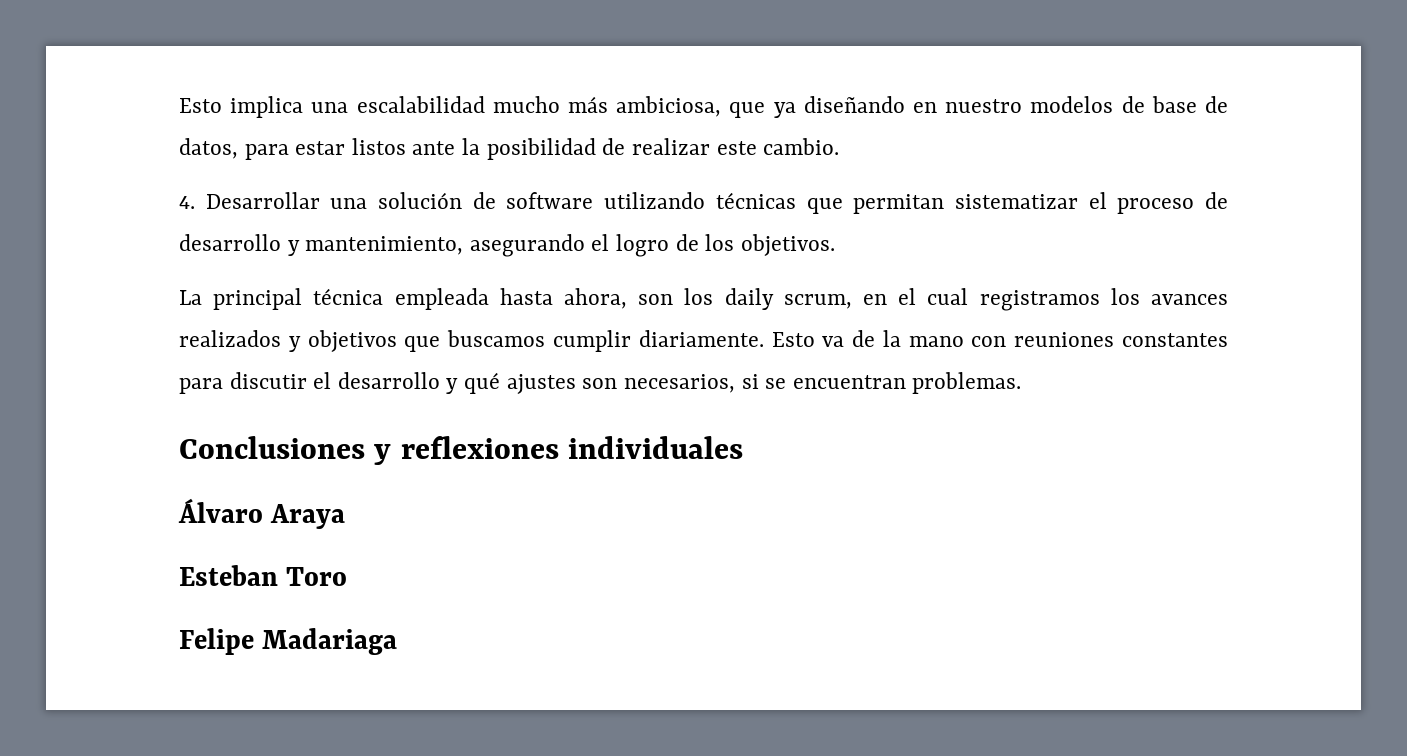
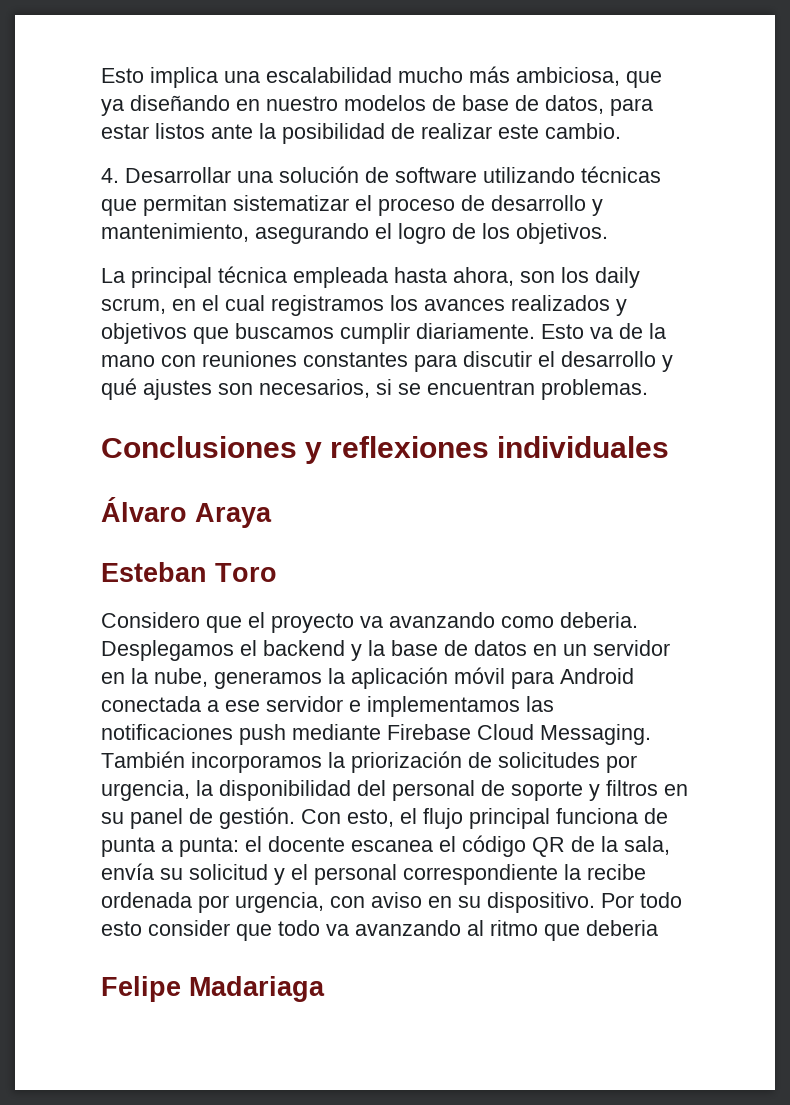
+ Considero que el proyecto va avanzando como deberia. Desplegamos el backend y la base de datos en un servidor en la nube, generamos la aplicación móvil para Android conectada a ese servidor e implementamos las notificaciones push mediante Firebase Cloud Messaging. También incorporamos la priorización de solicitudes por urgencia, la disponibilidad del personal de soporte y filtros en su panel de gestión. Con esto, el flujo principal funciona de punta a punta: el docente escanea el código QR de la sala, envía su solicitud y el personal correspondiente la recibe ordenada por urgencia, con aviso en su dispositivo. Por todo esto consider que todo va avanzando al ritmo que deberia

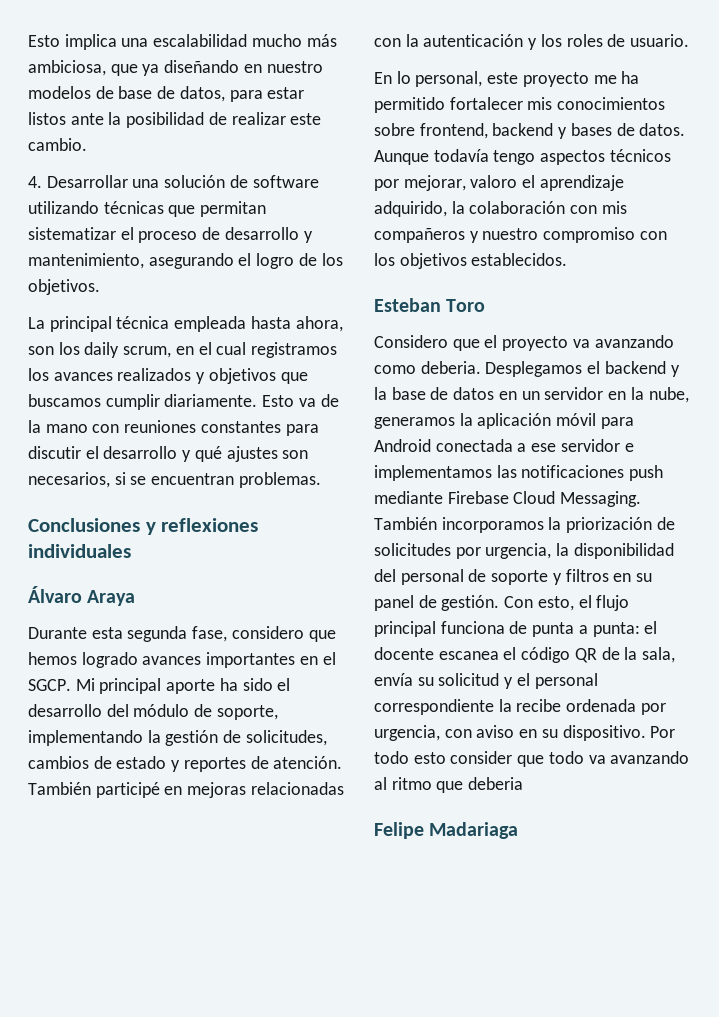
+ Durante esta segunda fase, considero que hemos logrado avances importantes en el SGCP. Mi principal aporte ha sido el desarrollo del módulo de soporte, implementando la gestión de solicitudes, cambios de estado y reportes de atención. También participé en mejoras relacionadas con la autenticación y los roles de usuario.
+ En lo personal, este proyecto me ha permitido fortalecer mis conocimientos sobre frontend, backend y bases de datos. Aunque todavía tengo aspectos técnicos por mejorar, valoro el aprendizaje adquirido, la colaboración con mis compañeros y nuestro compromiso con los objetivos establecidos.

